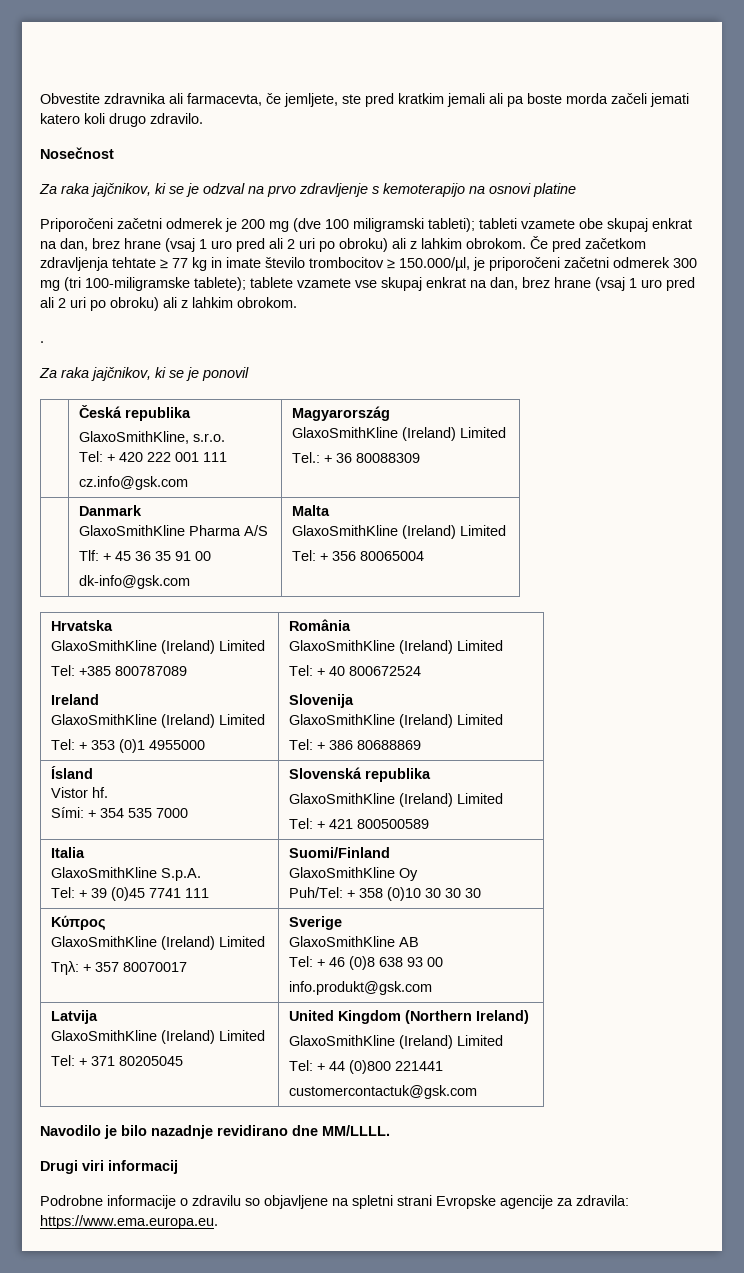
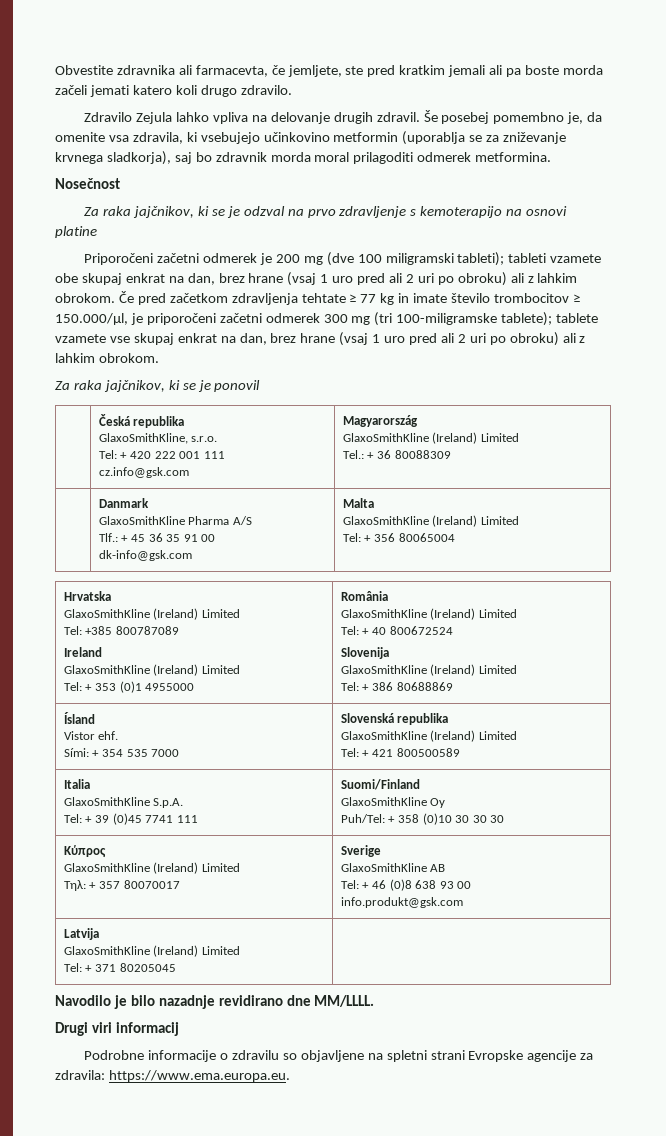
+ Zdravilo Zejula lahko vpliva na delovanje drugih zdravil. Še posebej pomembno je, da omenite vsa zdravila, ki vsebujejo učinkovino metformin (uporablja se za zniževanje krvnega sladkorja), saj bo zdravnik morda moral prilagoditi odmerek metformina.
- .
  | Danmark
  GlaxoSmithKline Pharma A/S
- Tlf: + 45 36 35 91 00
+ Tlf.: + 45 36 35 91 00
  Ísland
- Vistor hf.
+ Vistor ehf.
  Latvija
  GlaxoSmithKline (Ireland) Limited
- Tel: + 371 80205045 | United Kingdom (Northern Ireland)
- GlaxoSmithKline (Ireland) Limited
- Tel: + 44 (0)800 221441
- customercontactuk@gsk.com
+ Tel: + 371 80205045 |

